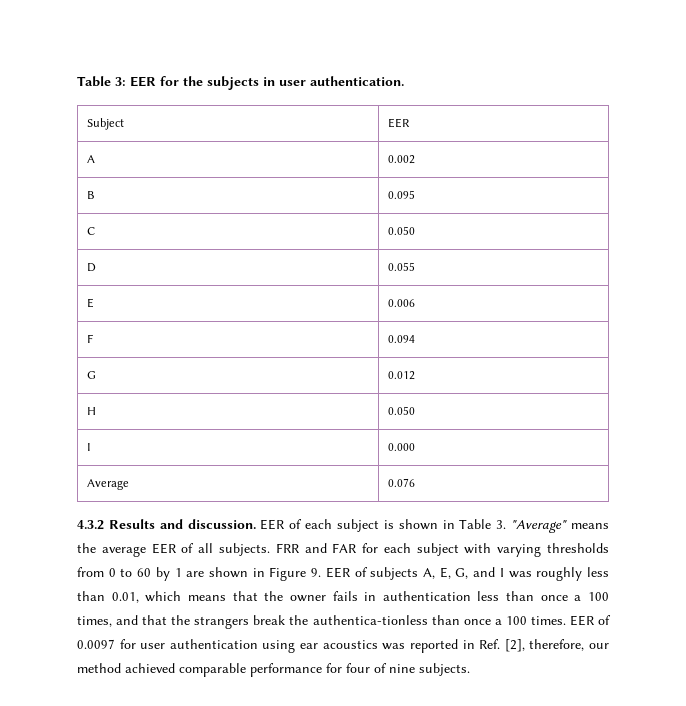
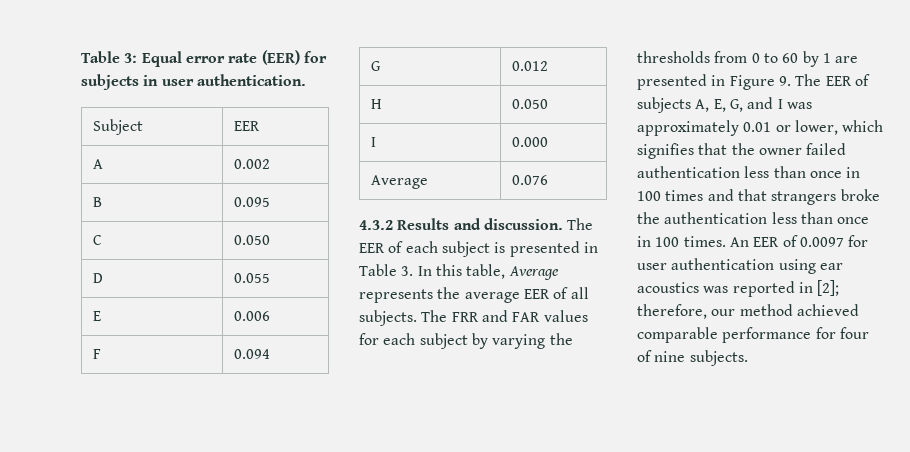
- Table 3: EER for the subjects in user authentication.
+ Table 3: Equal error rate (EER) for subjects in user authentication.
- EER of each subject is shown in Table 3. "Average" means the average EER of all subjects.
+ The EER of each subject is presented in Table 3. In this table, Average represents the average EER of all subjects.
- FRR and FAR for each subject with varying thresholds from 0 to 60 by 1 are shown in Figure 9. EER of subjects A, E, G, and I was roughly less than 0.01, which means that the owner fails in authentication less than once a 100 times, and that the strangers break the authentica-tionless than once a 100 times.
+ The FRR and FAR values for each subject by varying the thresholds from 0 to 60 by 1 are presented in Figure 9. The EER of subjects A, E, G, and I was approximately 0.01 or lower, which signifies that the owner failed authentication less than once in 100 times and that strangers broke the authentication less than once in 100 times.
- EER of 0.0097 for user authentication using ear acoustics was reported in Ref. [2], therefore, our method achieved comparable performance for four of nine subjects.
+ An EER of 0.0097 for user authentication using ear acoustics was reported in [2]; therefore, our method achieved comparable performance for four of nine subjects.

